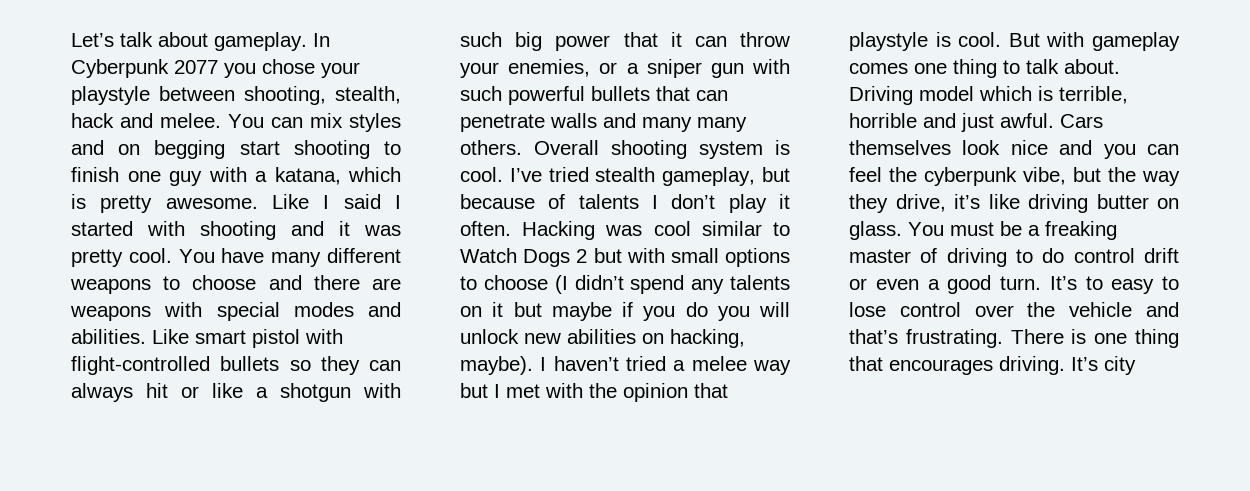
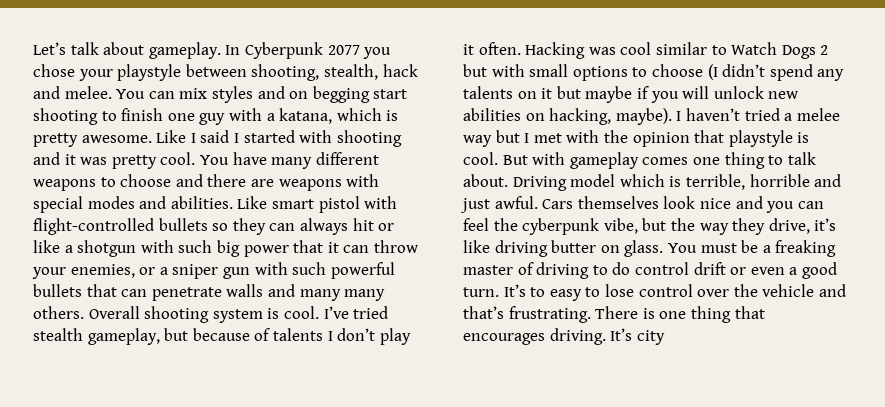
- Hacking was cool similar to Watch Dogs 2 but with small options to choose (I didn’t spend any talents on it but maybe if you do you will unlock new abilities on hacking, maybe).
+ Hacking was cool similar to Watch Dogs 2 but with small options to choose (I didn’t spend any talents on it but maybe if you will unlock new abilities on hacking, maybe).

